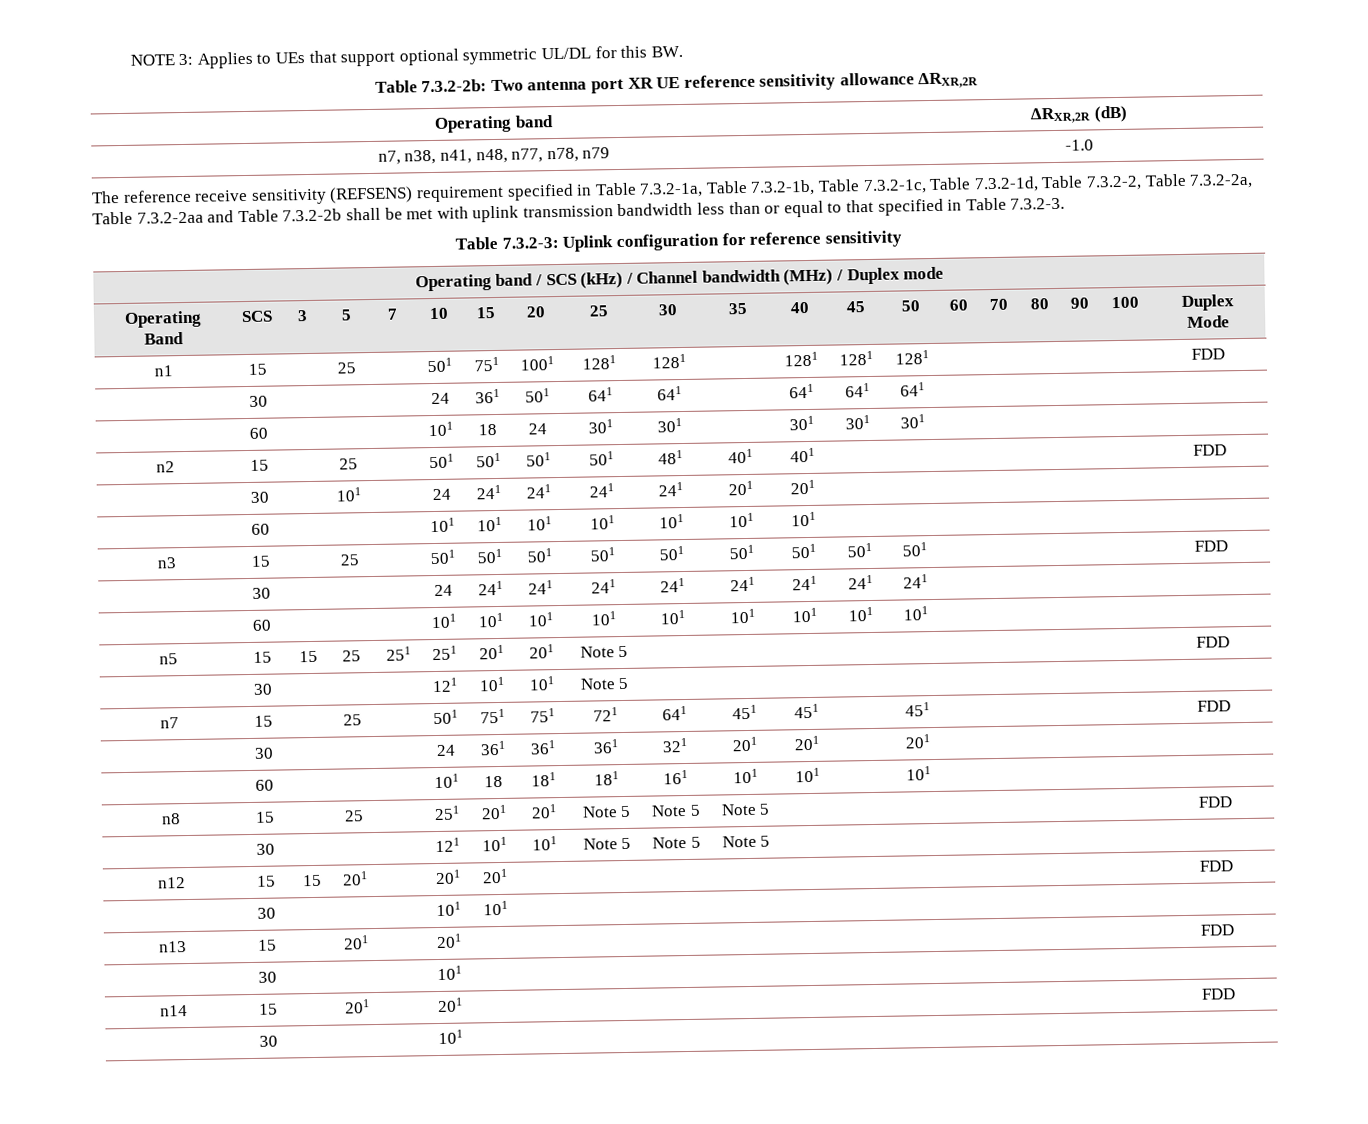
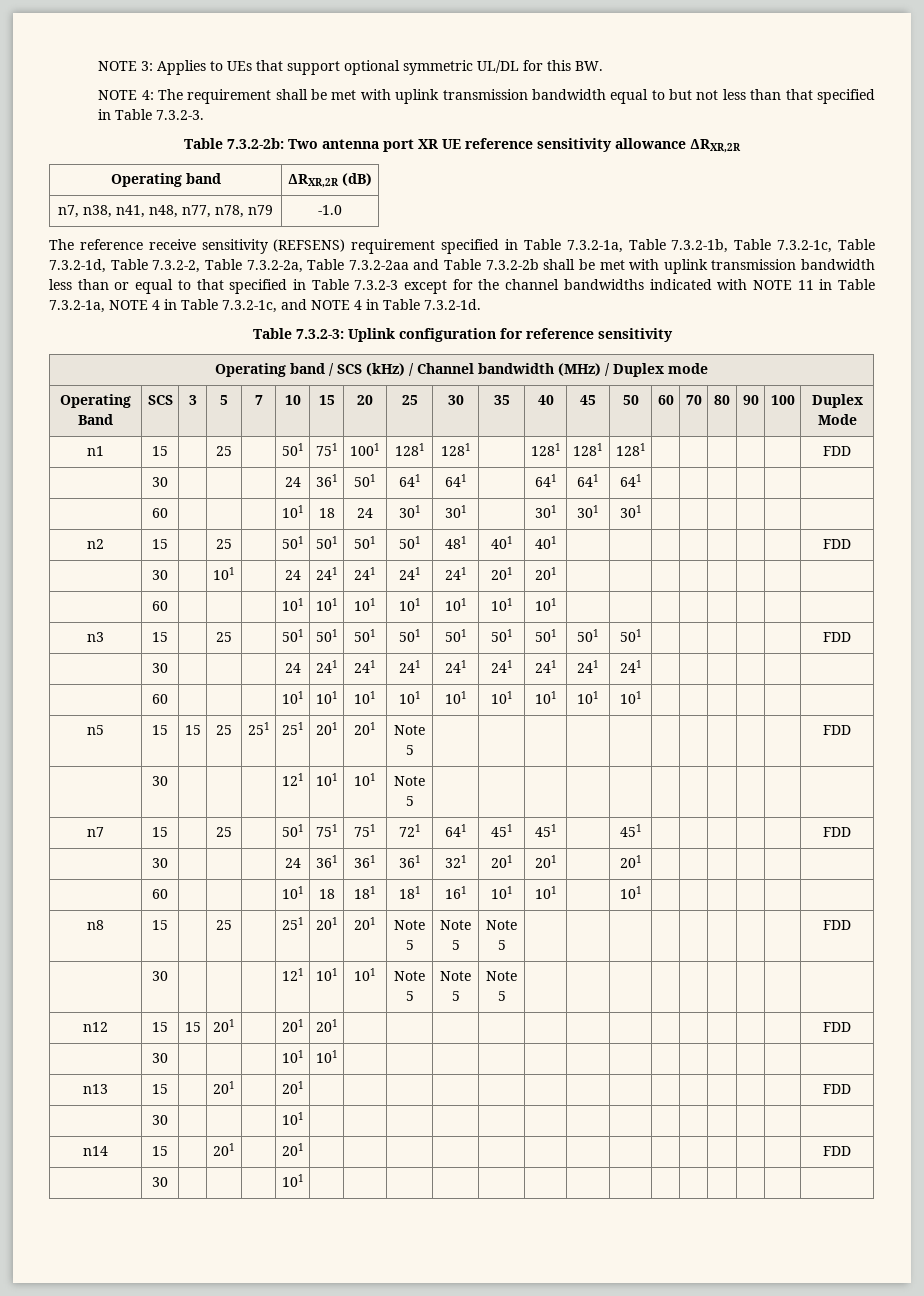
+ NOTE 4: The requirement shall be met with uplink transmission bandwidth equal to but not less than that specified in Table 7.3.2-3.
- The reference receive sensitivity (REFSENS) requirement specified in Table 7.3.2-1a, Table 7.3.2-1b, Table 7.3.2-1c, Table 7.3.2-1d, Table 7.3.2-2, Table 7.3.2-2a, Table 7.3.2-2aa and Table 7.3.2-2b shall be met with uplink transmission bandwidth less than or equal to that specified in Table 7.3.2-3.
+ The reference receive sensitivity (REFSENS) requirement specified in Table 7.3.2-1a, Table 7.3.2-1b, Table 7.3.2-1c, Table 7.3.2-1d, Table 7.3.2-2, Table 7.3.2-2a, Table 7.3.2-2aa and Table 7.3.2-2b shall be met with uplink transmission bandwidth less than or equal to that specified in Table 7.3.2-3 except for the channel bandwidths indicated with NOTE 11 in Table 7.3.2-1a, NOTE 4 in Table 7.3.2-1c, and NOTE 4 in Table 7.3.2-1d.

